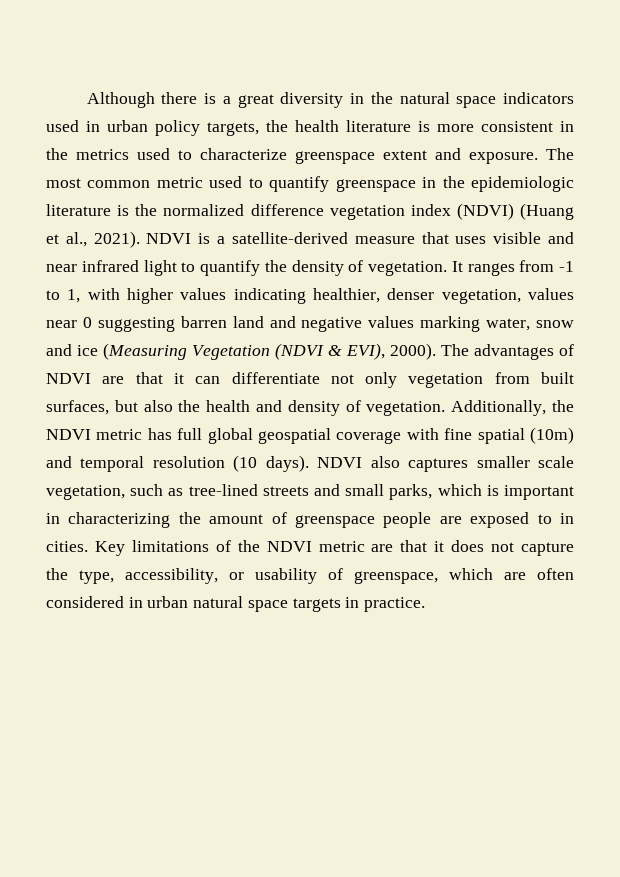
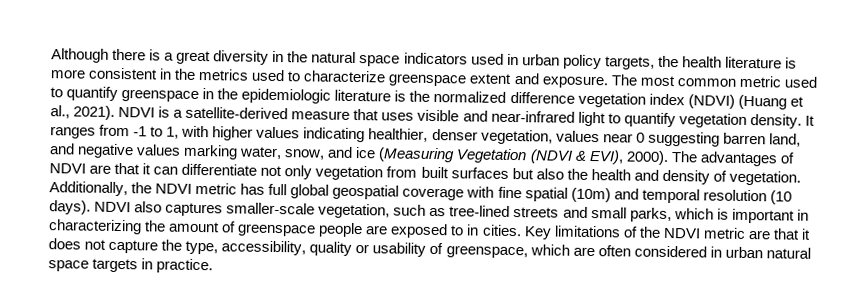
- NDVI is a satellite-derived measure that uses visible and near infrared light to quantify the density of vegetation.
+ NDVI is a satellite-derived measure that uses visible and near-infrared light to quantify vegetation density.
- It ranges from -1 to 1, with higher values indicating healthier, denser vegetation, values near 0 suggesting barren land and negative values marking water, snow and ice (Measuring Vegetation (NDVI & EVI), 2000).
+ It ranges from -1 to 1, with higher values indicating healthier, denser vegetation, values near 0 suggesting barren land, and negative values marking water, snow, and ice (Measuring Vegetation (NDVI & EVI), 2000).
- The advantages of NDVI are that it can differentiate not only vegetation from built surfaces, but also the health and density of vegetation.
+ The advantages of NDVI are that it can differentiate not only vegetation from built surfaces but also the health and density of vegetation.
- NDVI also captures smaller scale vegetation, such as tree-lined streets and small parks, which is important in characterizing the amount of greenspace people are exposed to in cities.
+ NDVI also captures smaller-scale vegetation, such as tree-lined streets and small parks, which is important in characterizing the amount of greenspace people are exposed to in cities.
- Key limitations of the NDVI metric are that it does not capture the type, accessibility, or usability of greenspace, which are often considered in urban natural space targets in practice.
+ Key limitations of the NDVI metric are that it does not capture the type, accessibility, quality or usability of greenspace, which are often considered in urban natural space targets in practice.

